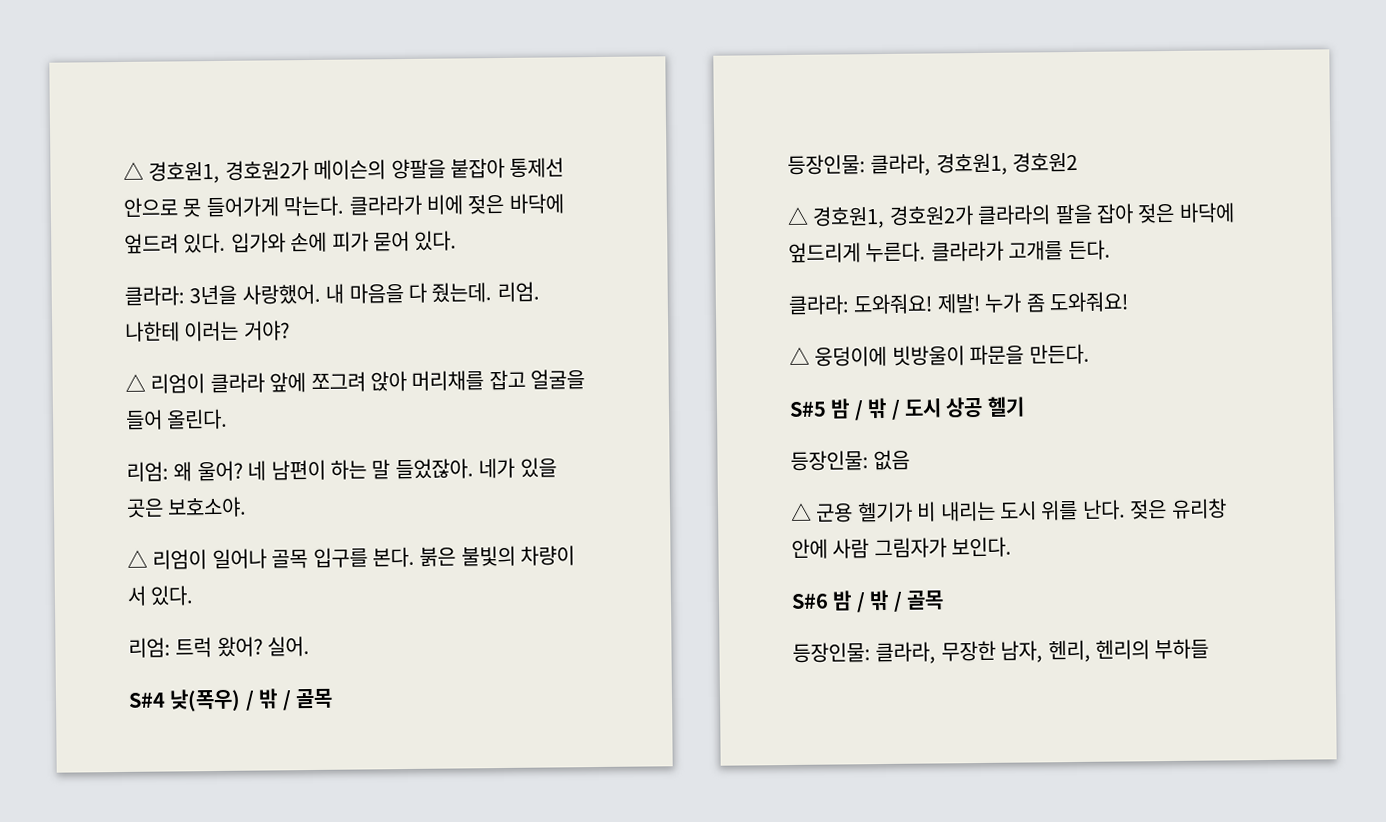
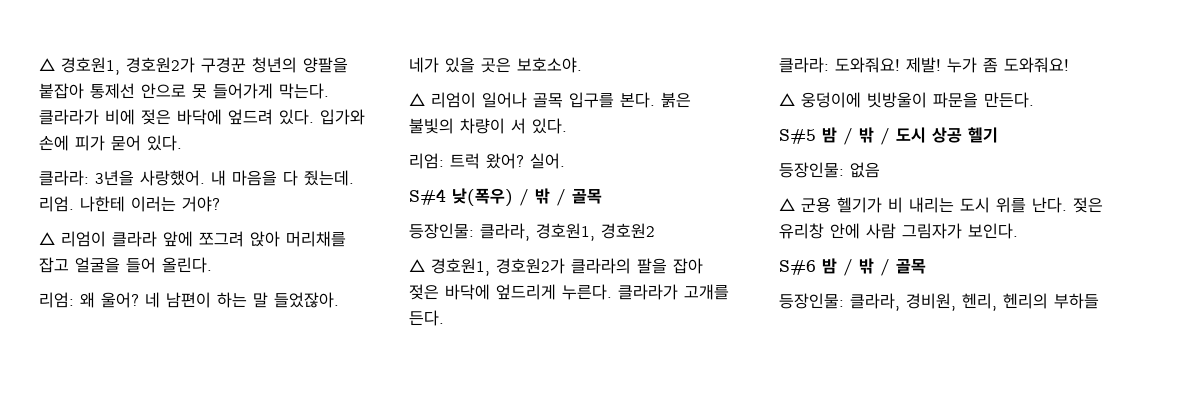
- △ 경호원1, 경호원2가 메이슨의 양팔을 붙잡아 통제선 안으로 못 들어가게 막는다.
+ △ 경호원1, 경호원2가 구경꾼 청년의 양팔을 붙잡아 통제선 안으로 못 들어가게 막는다.
- 등장인물: 클라라, 무장한 남자, 헨리, 헨리의 부하들
+ 등장인물: 클라라, 경비원, 헨리, 헨리의 부하들

